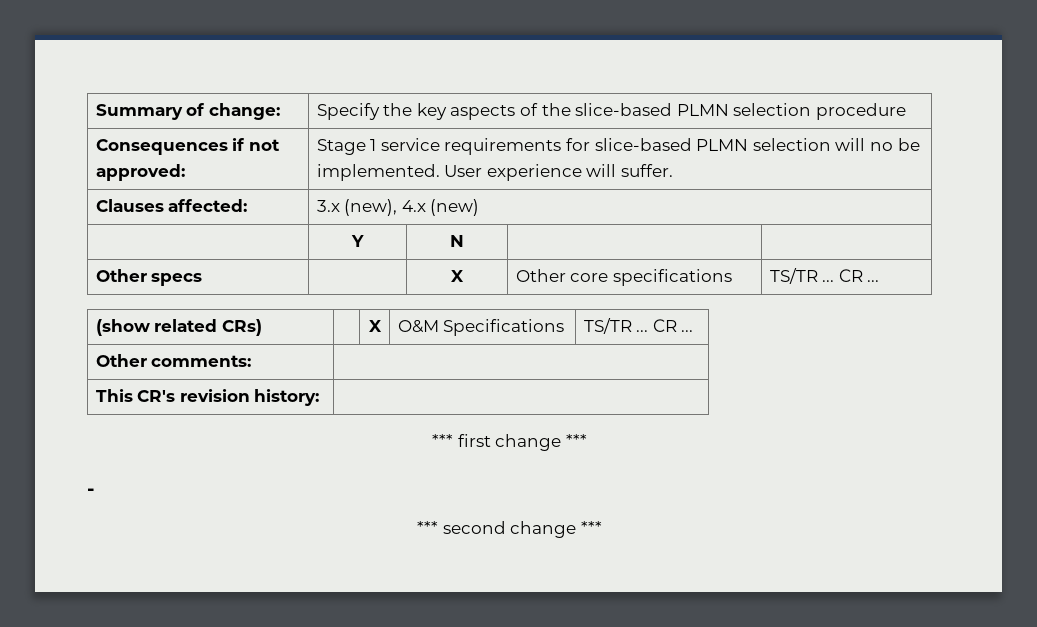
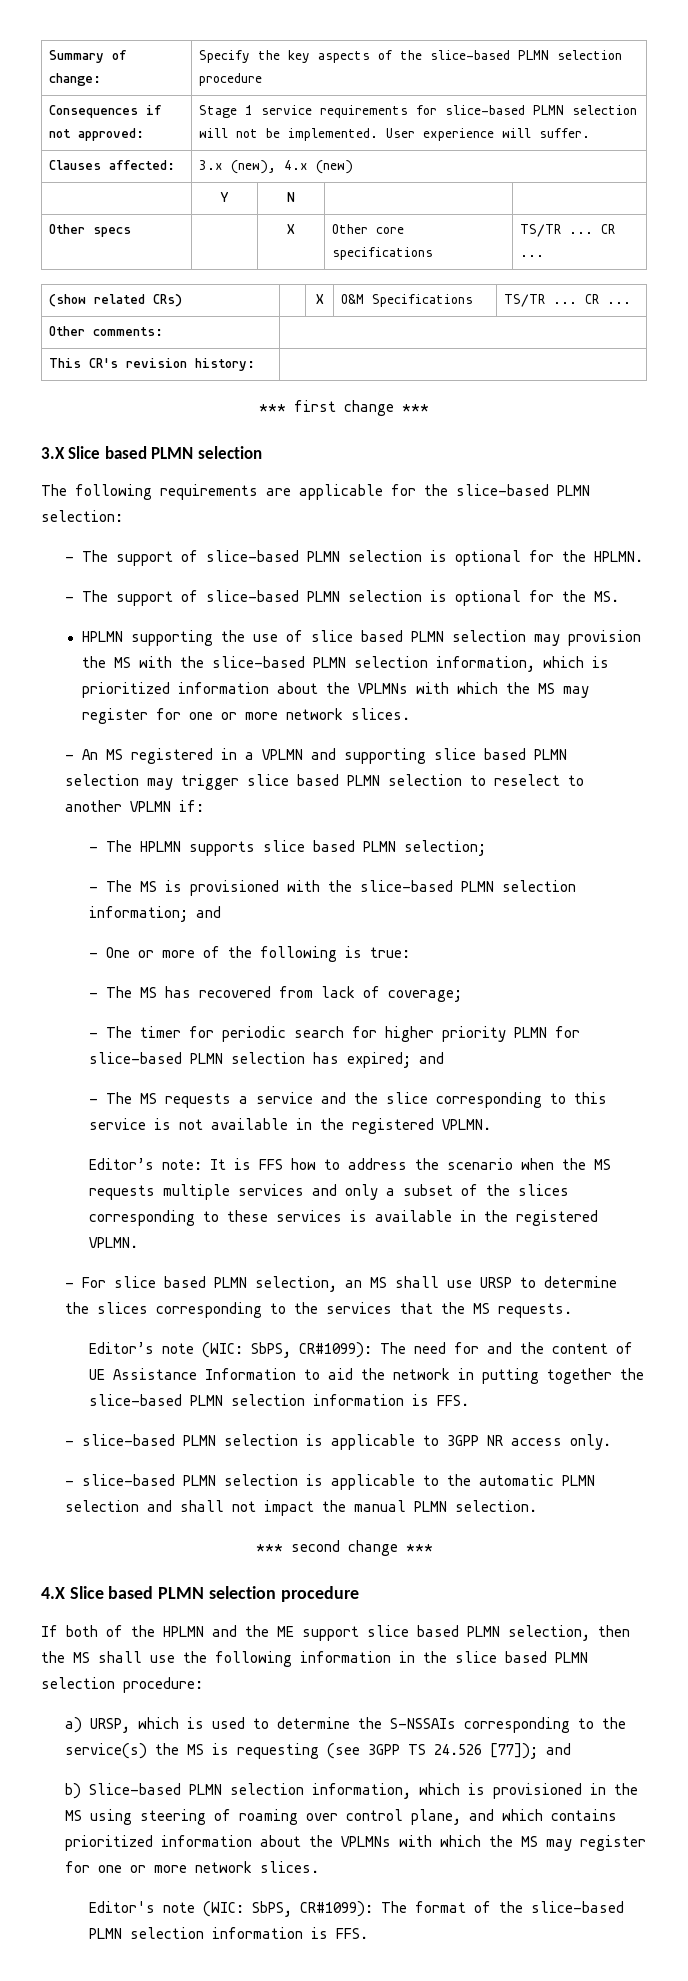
- Consequences if not approved: | Stage 1 service requirements for slice-based PLMN selection will no be implemented. User experience will suffer.
+ Consequences if not approved: | Stage 1 service requirements for slice-based PLMN selection will not be implemented. User experience will suffer.
- -
+ 3.X Slice based PLMN selection
+ The following requirements are applicable for the slice-based PLMN selection:
+ - The support of slice-based PLMN selection is optional for the HPLMN.
+ - The support of slice-based PLMN selection is optional for the MS.
+ HPLMN supporting the use of slice based PLMN selection may provision the MS with the slice-based PLMN selection information, which is prioritized information about the VPLMNs with which the MS may register for one or more network slices.
+ - An MS registered in a VPLMN and supporting slice based PLMN selection may trigger slice based PLMN selection to reselect to another VPLMN if:
+ - The HPLMN supports slice based PLMN selection;
+ - The MS is provisioned with the slice-based PLMN selection information; and
+ - One or more of the following is true:
+ - The MS has recovered from lack of coverage;
+ - The timer for periodic search for higher priority PLMN for slice-based PLMN selection has expired; and
+ - The MS requests a service and the slice corresponding to this service is not available in the registered VPLMN.
+ Editor’s note: It is FFS how to address the scenario when the MS requests multiple services and only a subset of the slices corresponding to these services is available in the registered VPLMN.
+ - For slice based PLMN selection, an MS shall use URSP to determine the slices corresponding to the services that the MS requests.
+ Editor’s note (WIC: SbPS, CR#1099): The need for and the content of UE Assistance Information to aid the network in putting together the slice-based PLMN selection information is FFS.
+ - slice-based PLMN selection is applicable to 3GPP NR access only.
+ - slice-based PLMN selection is applicable to the automatic PLMN selection and shall not impact the manual PLMN selection.
  *** second change ***
+ 4.X Slice based PLMN selection procedure
+ If both of the HPLMN and the ME support slice based PLMN selection, then the MS shall use the following information in the slice based PLMN selection procedure:
+ a) URSP, which is used to determine the S-NSSAIs corresponding to the service(s) the MS is requesting (see 3GPP TS 24.526 [77]); and
+ b) Slice-based PLMN selection information, which is provisioned in the MS using steering of roaming over control plane, and which contains prioritized information about the VPLMNs with which the MS may register for one or more network slices.
+ Editor's note (WIC: SbPS, CR#1099): The format of the slice-based PLMN selection information is FFS.

